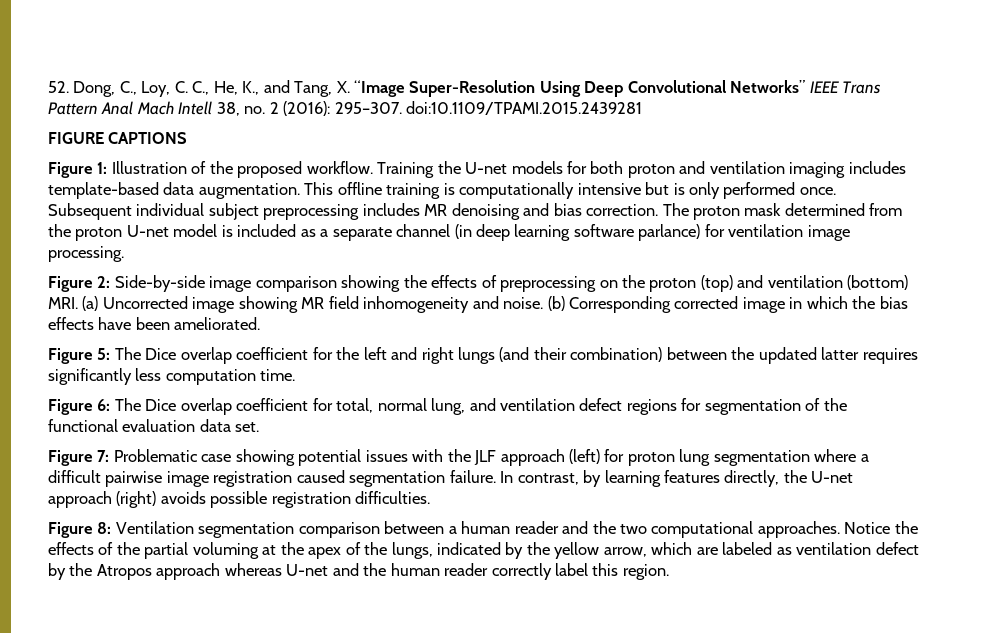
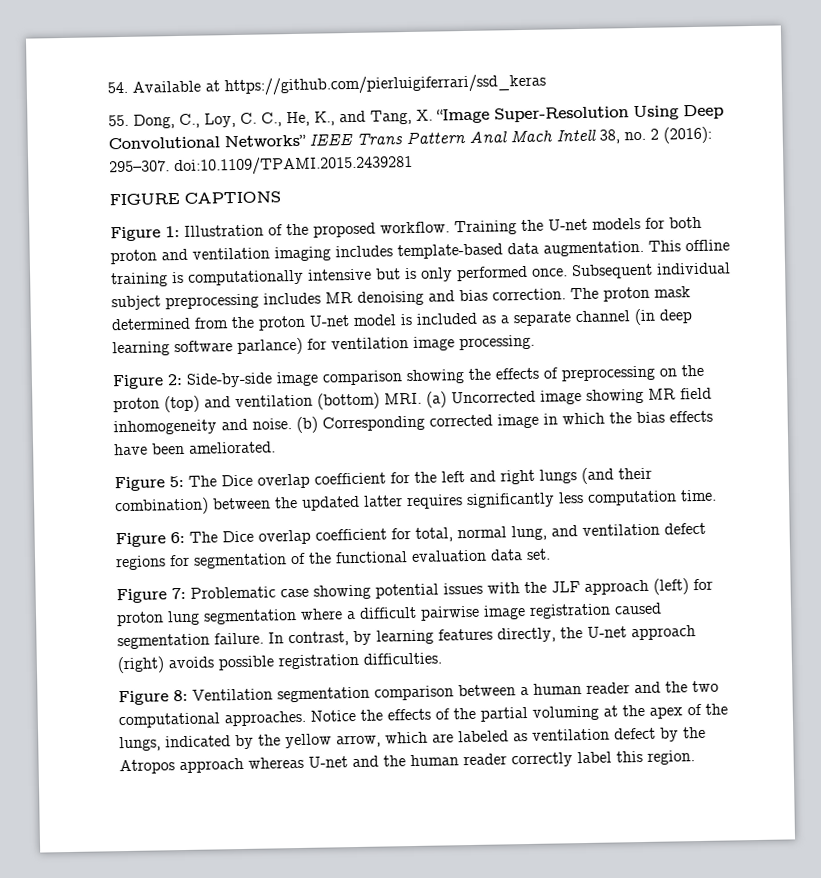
- 52. Dong, C., Loy, C. C., He, K., and Tang, X. “Image Super-Resolution Using Deep Convolutional Networks” IEEE Trans Pattern Anal Mach Intell 38, no. 2 (2016): 295–307. doi:10.1109/TPAMI.2015.2439281
+ 54. Available at https://github.com/pierluigiferrari/ssd_keras
+ 55. Dong, C., Loy, C. C., He, K., and Tang, X. “Image Super-Resolution Using Deep Convolutional Networks” IEEE Trans Pattern Anal Mach Intell 38, no. 2 (2016): 295–307. doi:10.1109/TPAMI.2015.2439281

